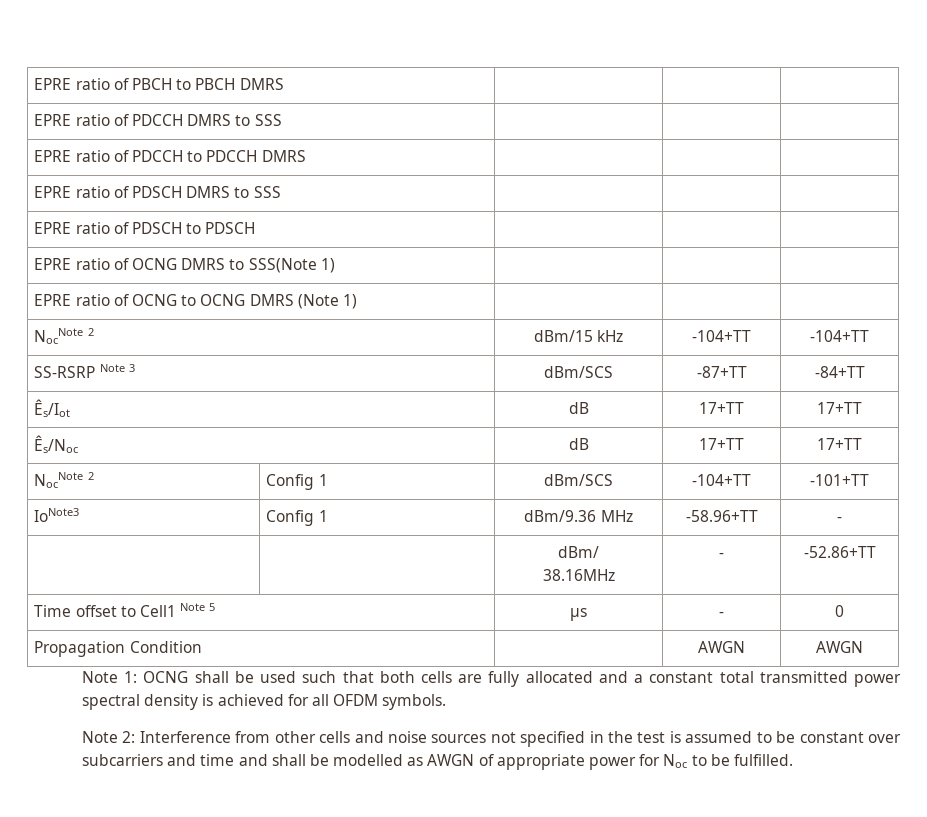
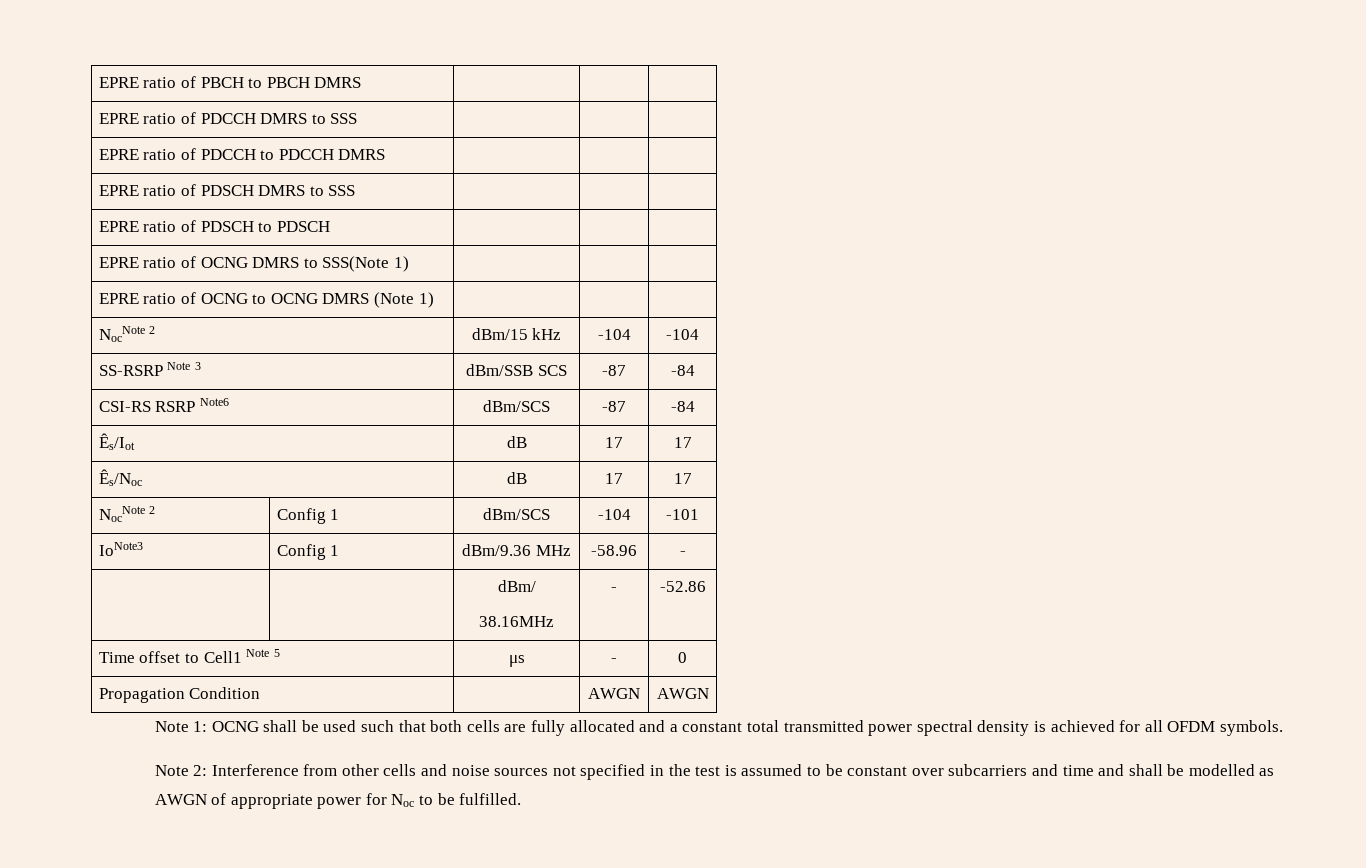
- NocNote 2 | dBm/15 kHz | -104+TT | -104+TT
+ NocNote 2 | dBm/15 kHz | -104 | -104
- SS-RSRP Note 3 | dBm/SCS | -87+TT | -84+TT
+ SS-RSRP Note 3 | dBm/SSB SCS | -87 | -84
+ CSI-RS RSRP Note6 | dBm/SCS | -87 | -84
- Ês/Iot | dB | 17+TT | 17+TT
+ Ês/Iot | dB | 17 | 17
- Ês/Noc | dB | 17+TT | 17+TT
+ Ês/Noc | dB | 17 | 17
- NocNote 2 | Config 1 | dBm/SCS | -104+TT | -101+TT
+ NocNote 2 | Config 1 | dBm/SCS | -104 | -101
- IoNote3 | Config 1 | dBm/9.36 MHz | -58.96+TT | -
+ IoNote3 | Config 1 | dBm/9.36 MHz | -58.96 | -
  | | dBm/
- 38.16MHz | - | -52.86+TT
+ 38.16MHz | - | -52.86

